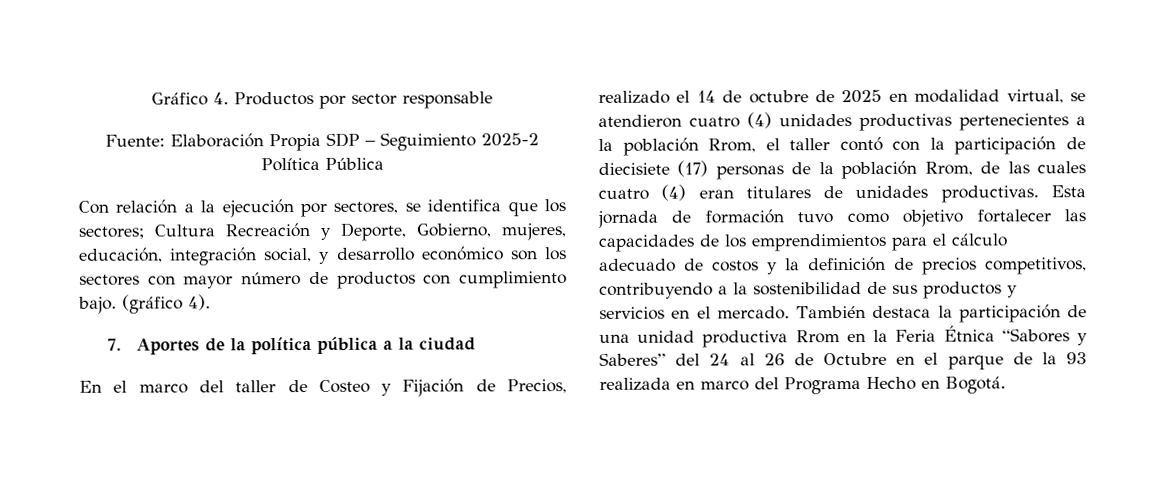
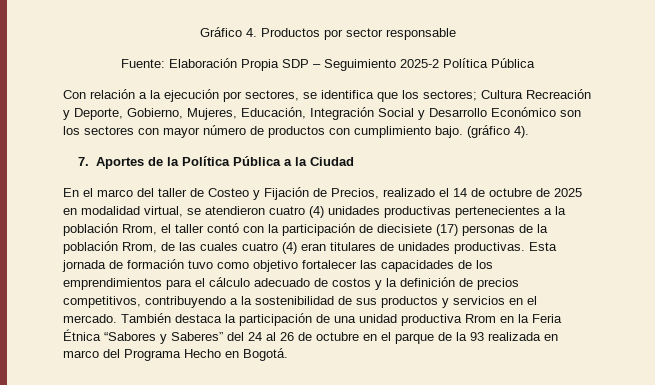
- Con relación a la ejecución por sectores, se identifica que los sectores; Cultura Recreación y Deporte, Gobierno, mujeres, educación, integración social, y desarrollo económico son los sectores con mayor número de productos con cumplimiento bajo.
+ Con relación a la ejecución por sectores, se identifica que los sectores; Cultura Recreación y Deporte, Gobierno, Mujeres, Educación, Integración Social y Desarrollo Económico son los sectores con mayor número de productos con cumplimiento bajo.
- 7. Aportes de la política pública a la ciudad
+ 7. Aportes de la Política Pública a la Ciudad
- También destaca la participación de una unidad productiva Rrom en la Feria Étnica “Sabores y Saberes” del 24 al 26 de Octubre en el parque de la 93 realizada en marco del Programa Hecho en Bogotá.
+ También destaca la participación de una unidad productiva Rrom en la Feria Étnica “Sabores y Saberes” del 24 al 26 de octubre en el parque de la 93 realizada en marco del Programa Hecho en Bogotá.

